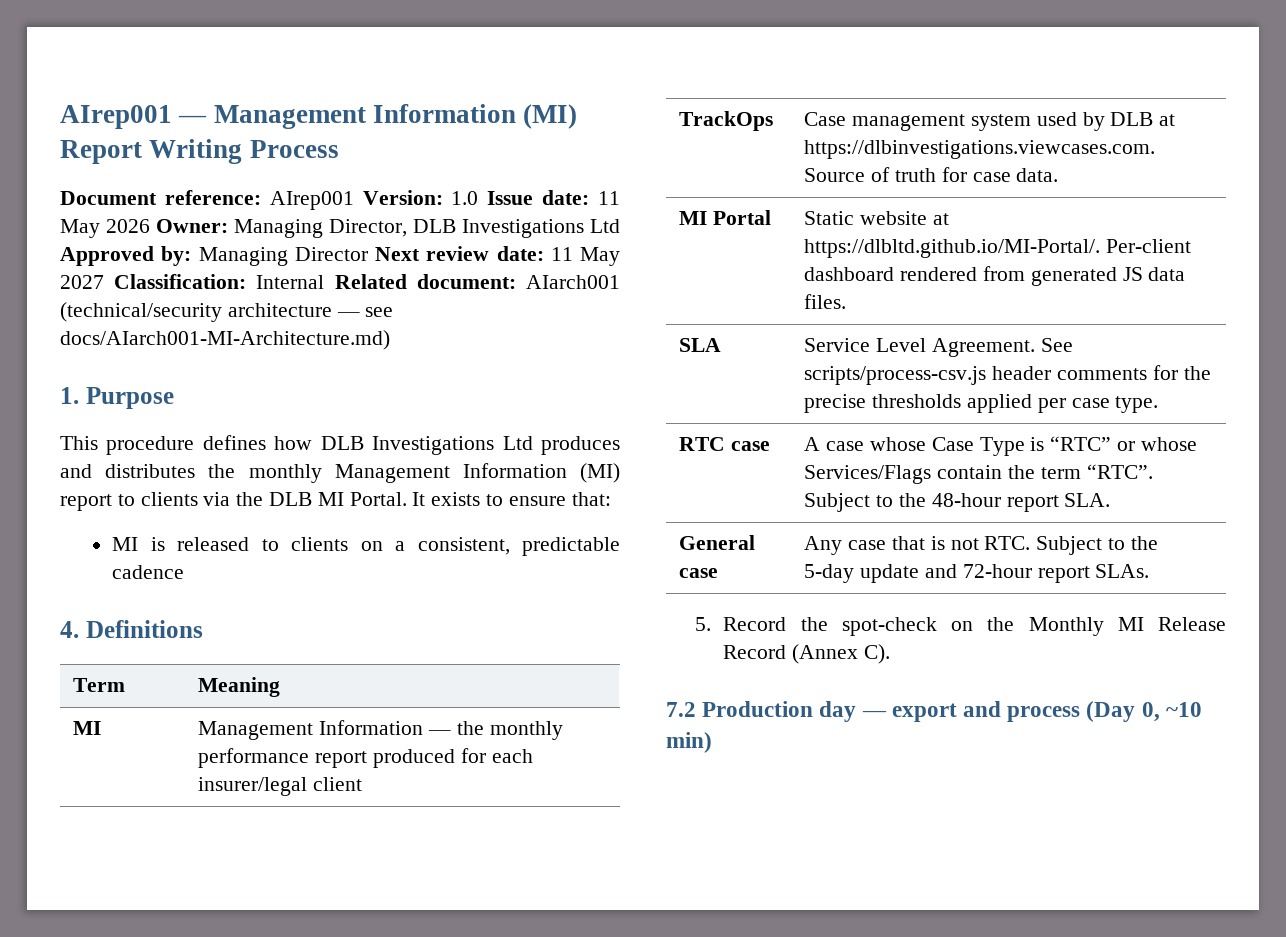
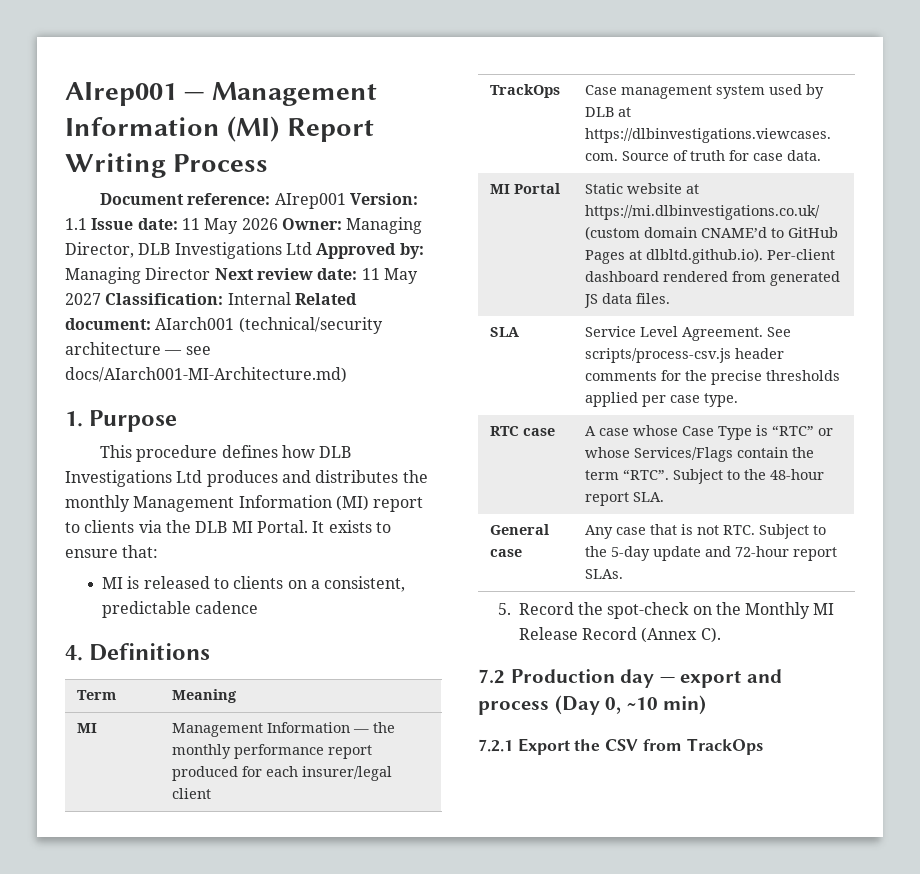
- Document reference: AIrep001 Version: 1.0 Issue date: 11 May 2026 Owner: Managing Director, DLB Investigations Ltd Approved by: Managing Director Next review date: 11 May 2027 Classification: Internal Related document: AIarch001 (technical/security architecture — see docs/AIarch001-MI-Architecture.md)
+ Document reference: AIrep001 Version: 1.1 Issue date: 11 May 2026 Owner: Managing Director, DLB Investigations Ltd Approved by: Managing Director Next review date: 11 May 2027 Classification: Internal Related document: AIarch001 (technical/security architecture — see docs/AIarch001-MI-Architecture.md)
- MI Portal | Static website at https://dlbltd.github.io/MI-Portal/. Per-client dashboard rendered from generated JS data files.
+ MI Portal | Static website at https://mi.dlbinvestigations.co.uk/ (custom domain CNAME’d to GitHub Pages at dlbltd.github.io). Per-client dashboard rendered from generated JS data files.
+ 7.2.1 Export the CSV from TrackOps

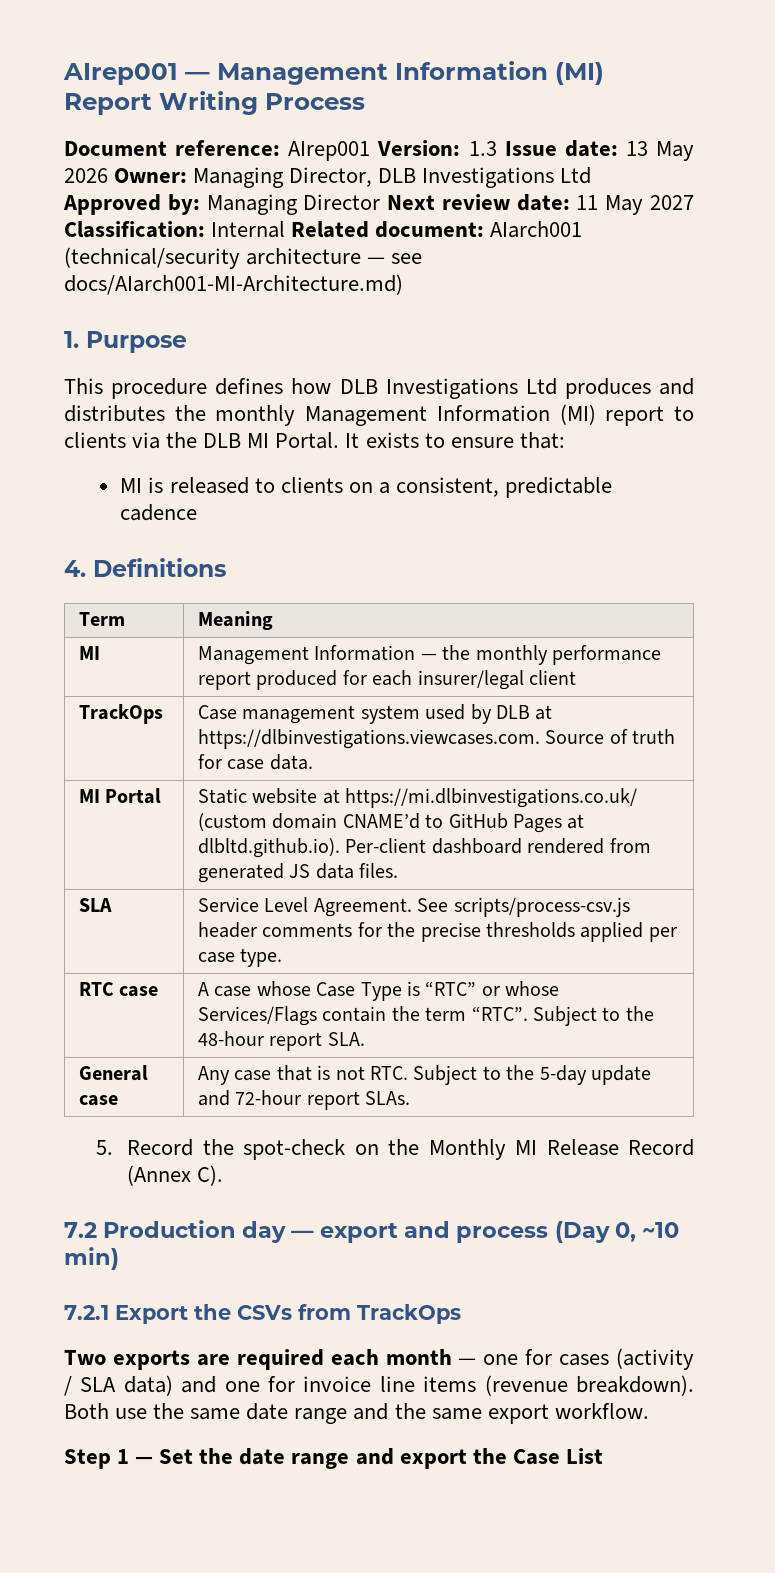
- Document reference: AIrep001 Version: 1.1 Issue date: 11 May 2026 Owner: Managing Director, DLB Investigations Ltd Approved by: Managing Director Next review date: 11 May 2027 Classification: Internal Related document: AIarch001 (technical/security architecture — see docs/AIarch001-MI-Architecture.md)
+ Document reference: AIrep001 Version: 1.3 Issue date: 13 May 2026 Owner: Managing Director, DLB Investigations Ltd Approved by: Managing Director Next review date: 11 May 2027 Classification: Internal Related document: AIarch001 (technical/security architecture — see docs/AIarch001-MI-Architecture.md)
- 7.2.1 Export the CSV from TrackOps
+ 7.2.1 Export the CSVs from TrackOps
+ Two exports are required each month — one for cases (activity / SLA data) and one for invoice line items (revenue breakdown). Both use the same date range and the same export workflow.
+ Step 1 — Set the date range and export the Case List

